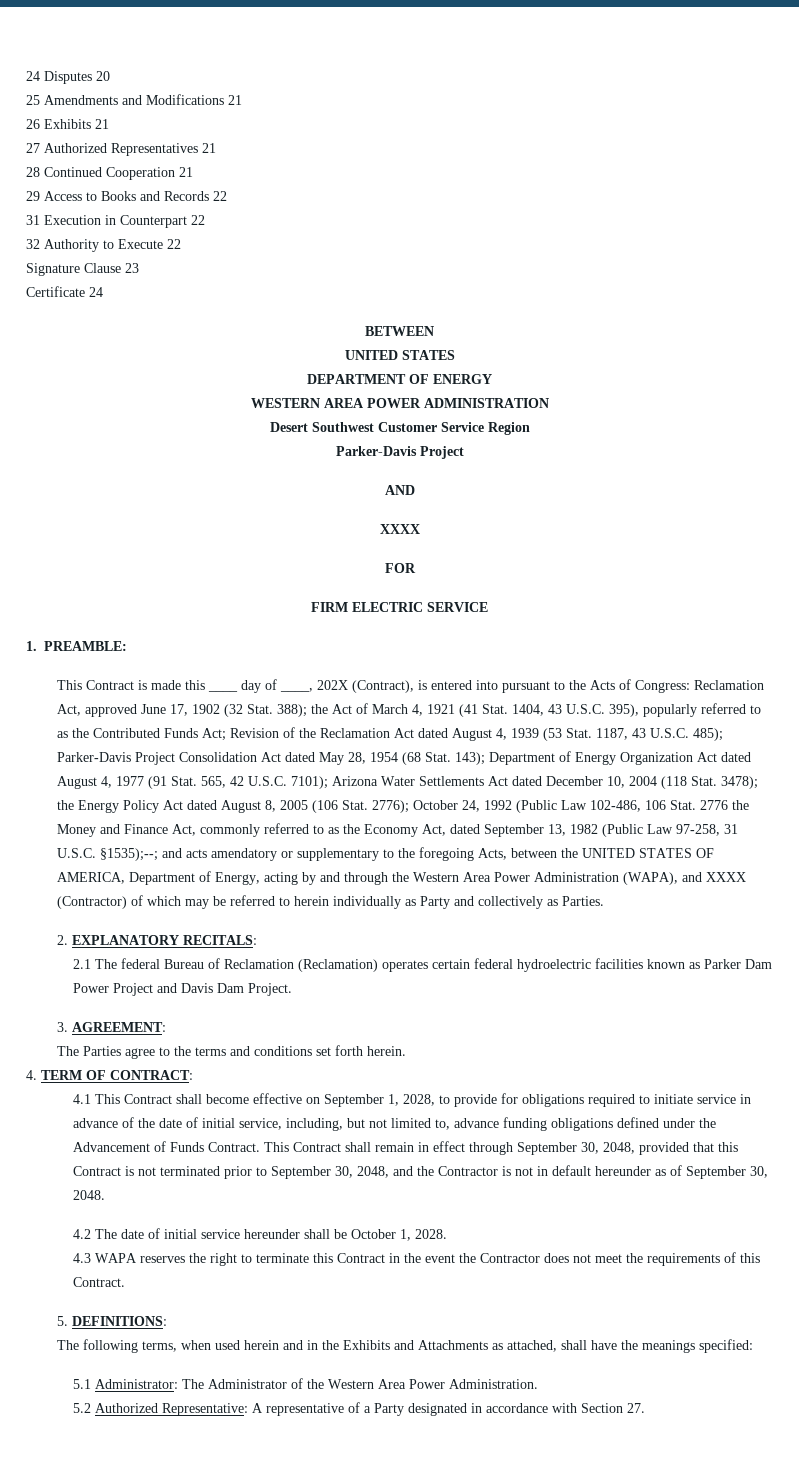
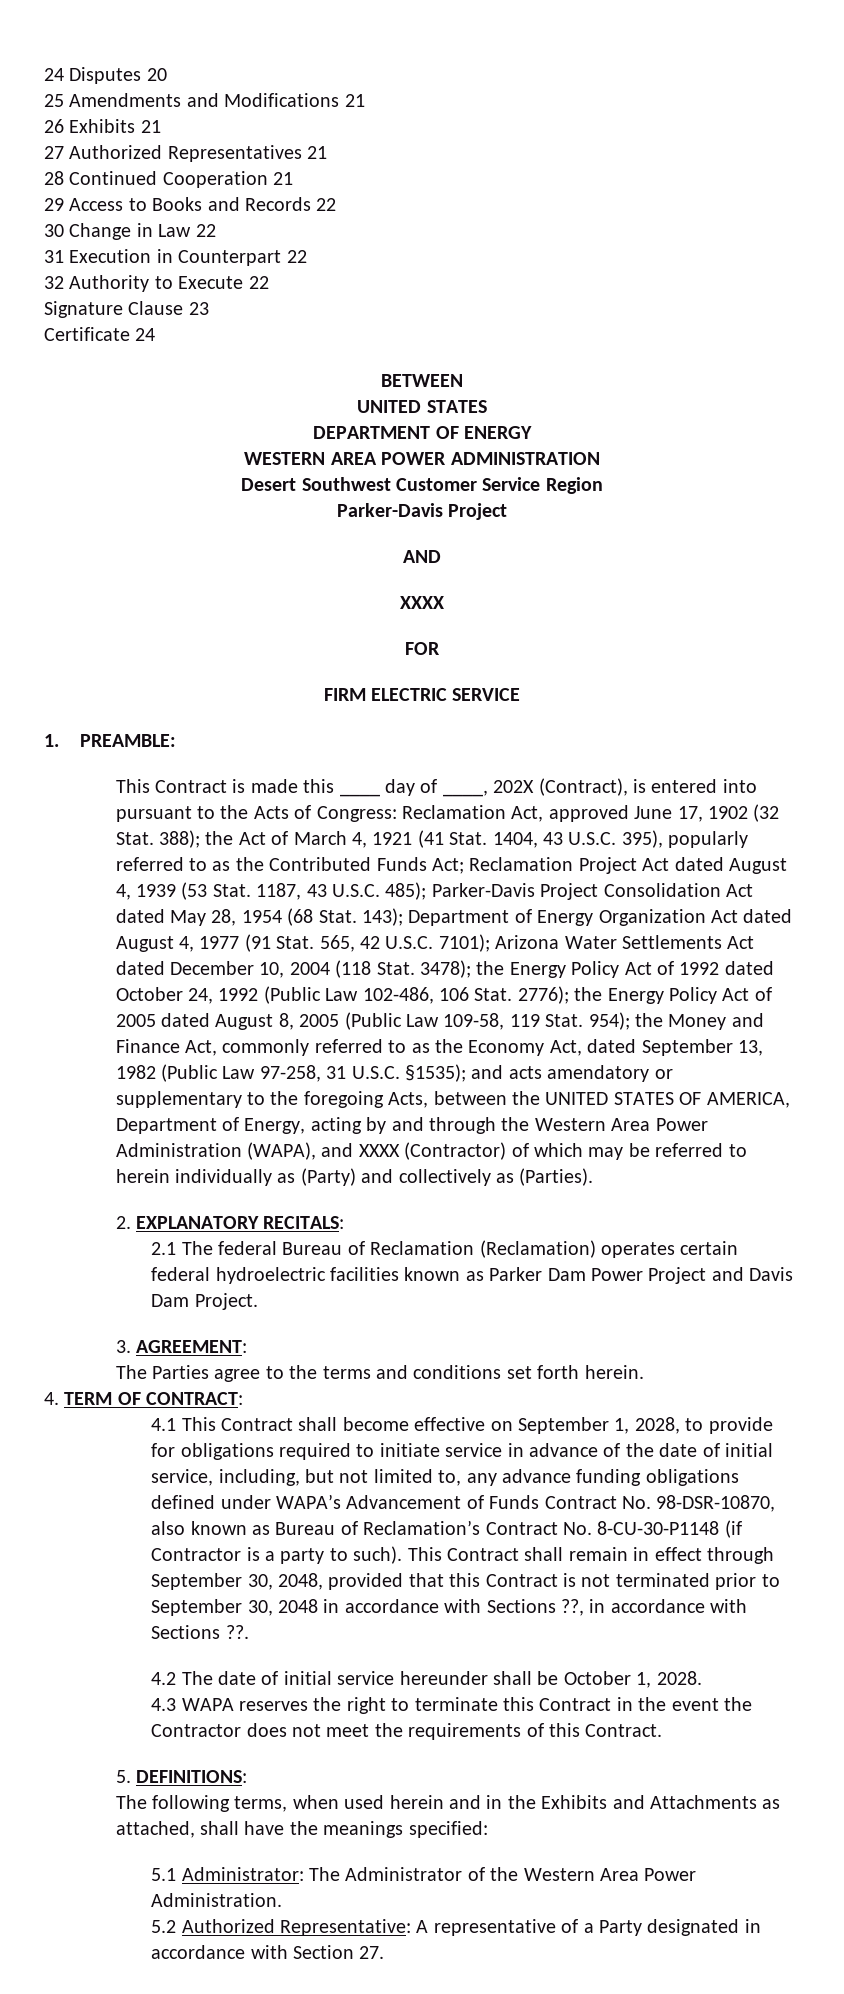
+ 30 Change in Law 22
- 1404, 43 U.S.C. 395), popularly referred to as the Contributed Funds Act; Revision of the Reclamation Act dated August 4, 1939 (53 Stat.
+ 1404, 43 U.S.C. 395), popularly referred to as the Contributed Funds Act; Reclamation Project Act dated August 4, 1939 (53 Stat.
- 3478); the Energy Policy Act dated August 8, 2005 (106 Stat. 2776); October 24, 1992 (Public Law 102-486, 106 Stat.
+ 3478); the Energy Policy Act of 1992 dated October 24, 1992 (Public Law 102-486, 106 Stat.
- 2776 the Money and Finance Act, commonly referred to as the Economy Act, dated September 13, 1982 (Public Law 97-258, 31 U.S.C. §1535);--;
+ 2776); the Energy Policy Act of 2005 dated August 8, 2005 (Public Law 109-58, 119 Stat. 954); the Money and Finance Act, commonly referred to as the Economy Act, dated September 13, 1982 (Public Law 97-258, 31 U.S.C. §1535);
- and acts amendatory or supplementary to the foregoing Acts, between the UNITED STATES OF AMERICA, Department of Energy, acting by and through the Western Area Power Administration (WAPA), and XXXX (Contractor) of which may be referred to herein individually as Party and collectively as Parties.
+ and acts amendatory or supplementary to the foregoing Acts, between the UNITED STATES OF AMERICA, Department of Energy, acting by and through the Western Area Power Administration (WAPA), and XXXX (Contractor) of which may be referred to herein individually as (Party) and collectively as (Parties).
- 4.1 This Contract shall become effective on September 1, 2028, to provide for obligations required to initiate service in advance of the date of initial service, including, but not limited to, advance funding obligations defined under the Advancement of Funds Contract.
+ 4.1 This Contract shall become effective on September 1, 2028, to provide for obligations required to initiate service in advance of the date of initial service, including, but not limited to, any advance funding obligations defined under WAPA’s Advancement of Funds Contract No. 98-DSR-10870, also known as Bureau of Reclamation’s Contract No. 8-CU-30-P1148 (if Contractor is a party to such).
- This Contract shall remain in effect through September 30, 2048, provided that this Contract is not terminated prior to September 30, 2048, and the Contractor is not in default hereunder as of September 30, 2048.
+ This Contract shall remain in effect through September 30, 2048, provided that this Contract is not terminated prior to September 30, 2048 in accordance with Sections ??, in accordance with Sections ??.

